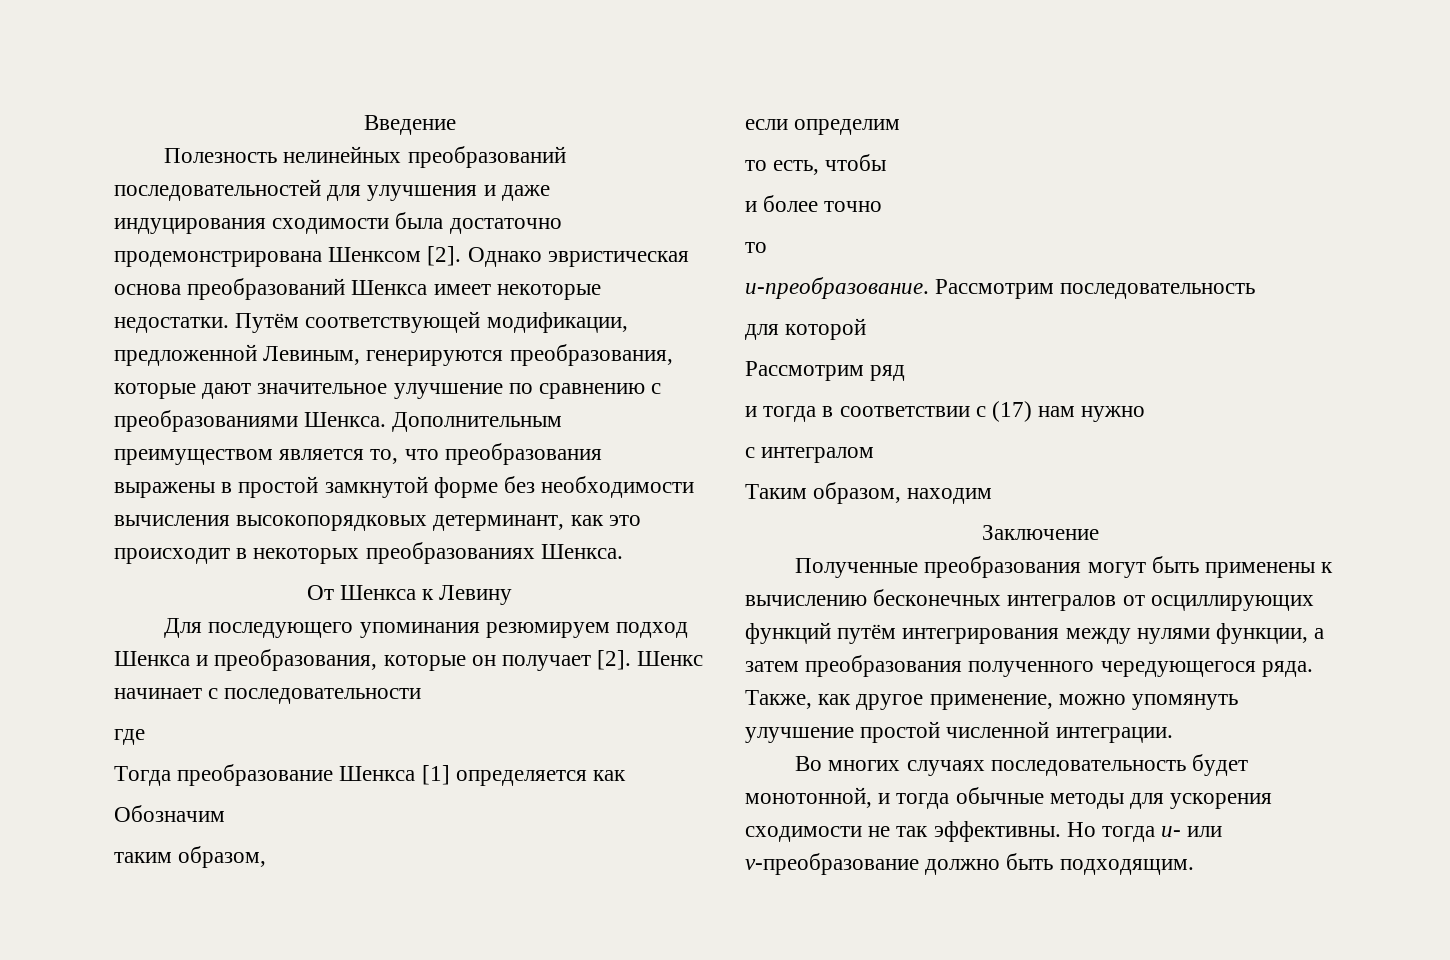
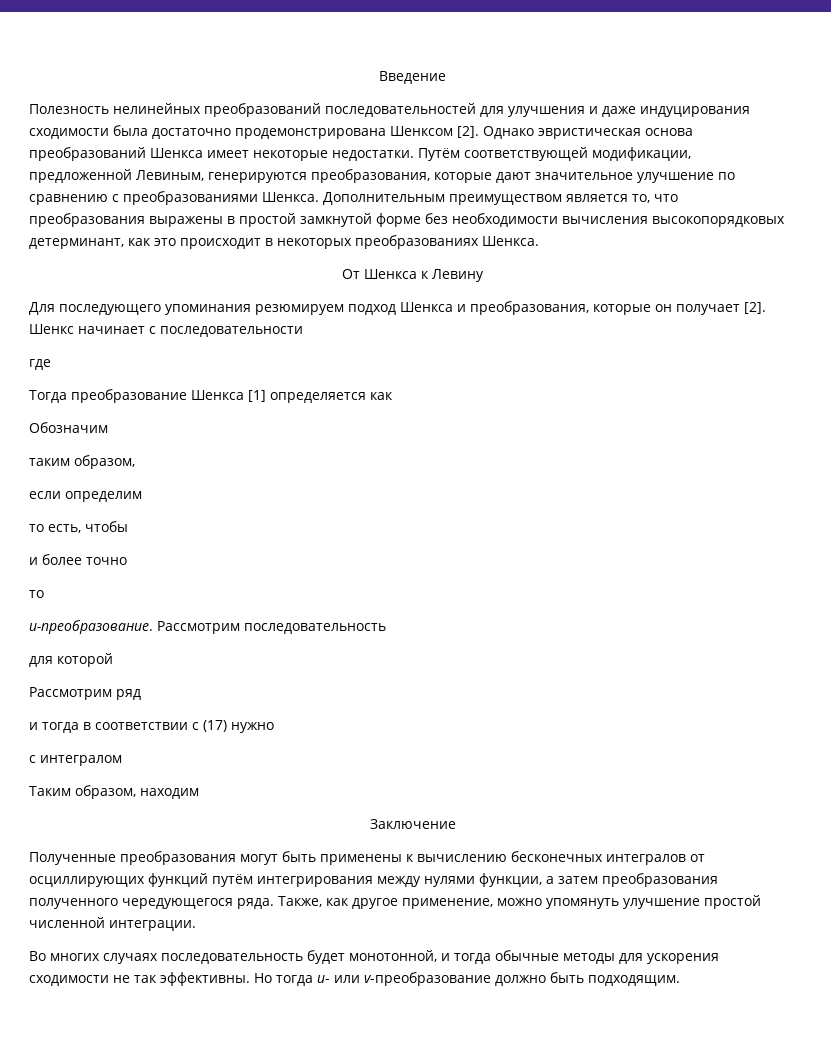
- и тогда в соответствии с (17) нам нужно
+ и тогда в соответствии с (17) нужно

